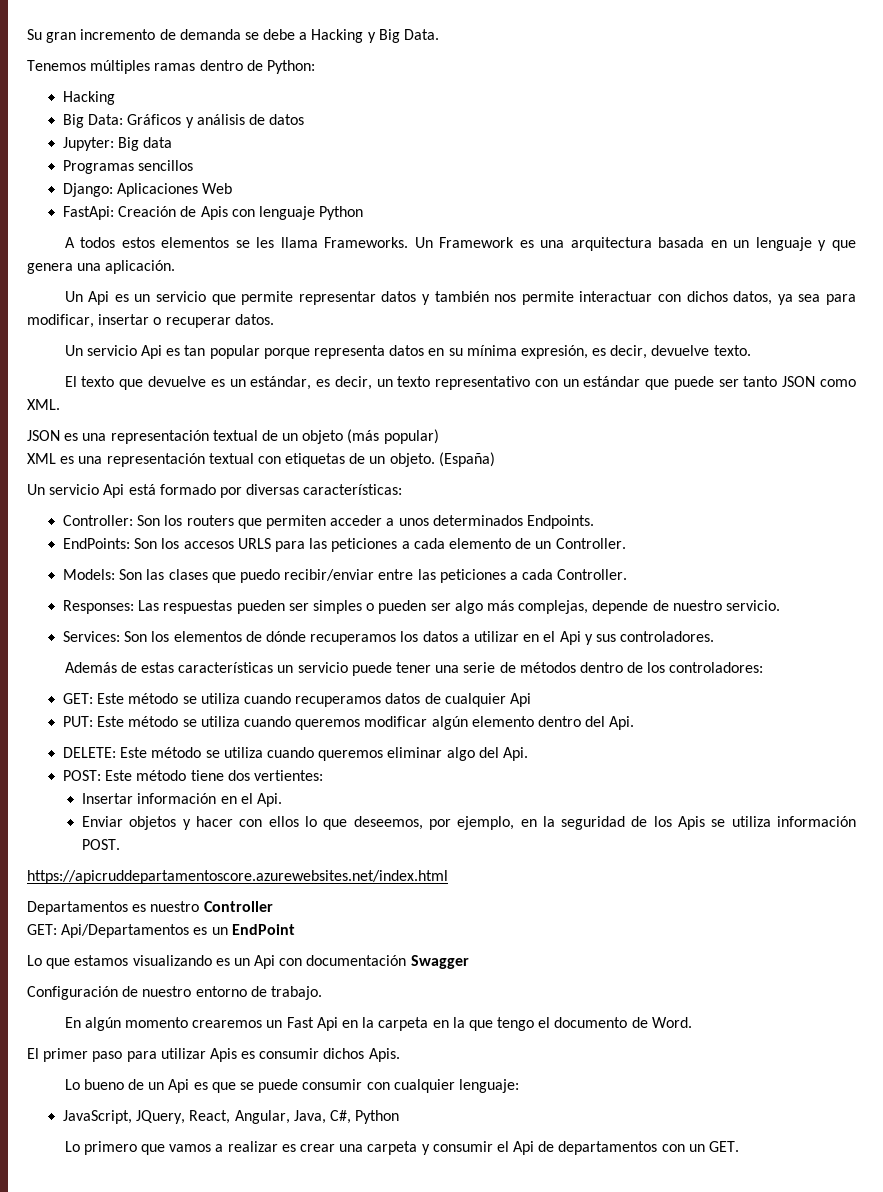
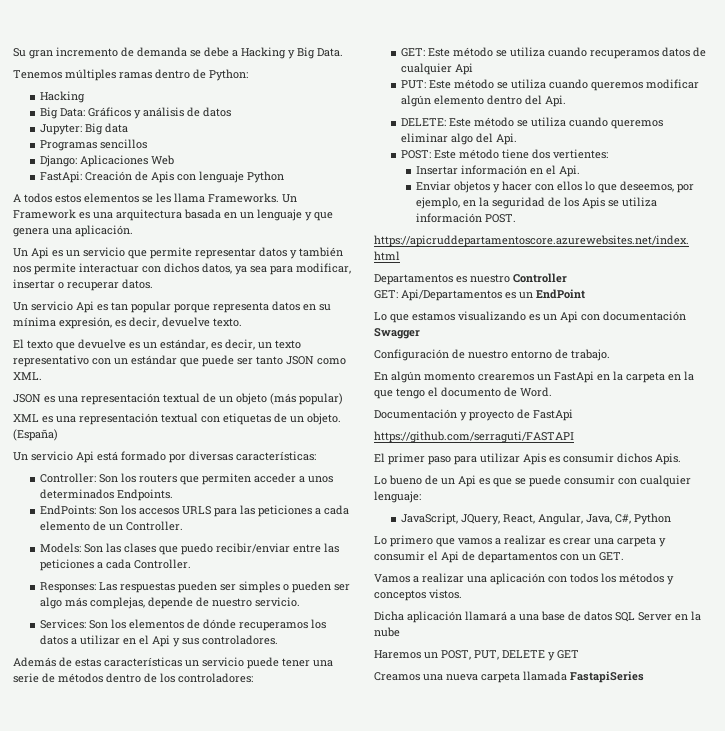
- En algún momento crearemos un Fast Api en la carpeta en la que tengo el documento de Word.
+ En algún momento crearemos un FastApi en la carpeta en la que tengo el documento de Word.
+ Documentación y proyecto de FastApi
+ https://github.com/serraguti/FASTAPI
+ Vamos a realizar una aplicación con todos los métodos y conceptos vistos.
+ Dicha aplicación llamará a una base de datos SQL Server en la nube
+ Haremos un POST, PUT, DELETE y GET
+ Creamos una nueva carpeta llamada FastapiSeries

